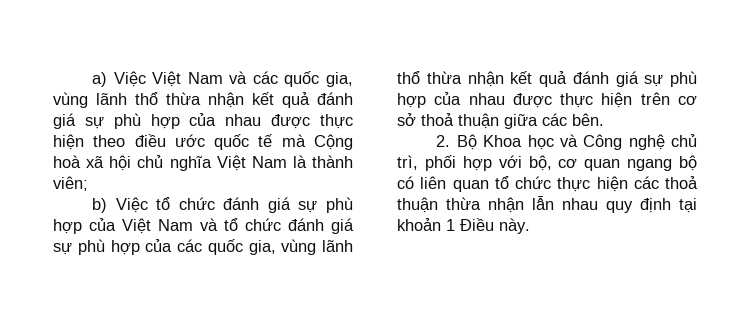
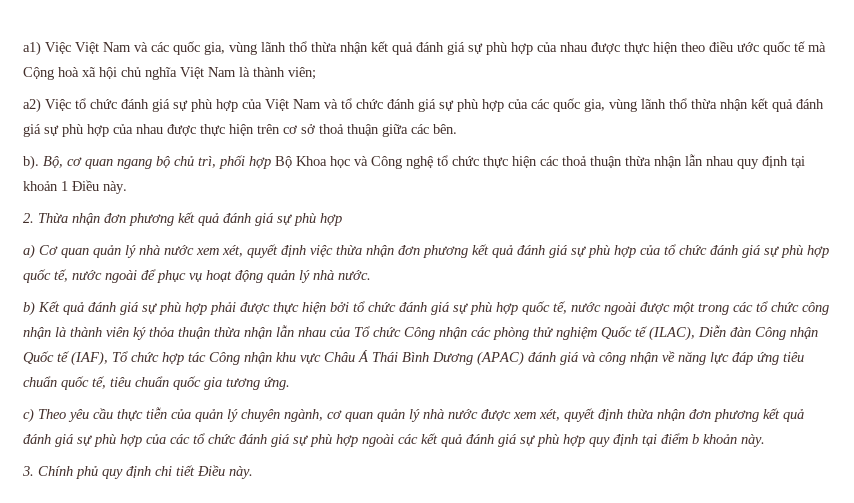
- a) Việc Việt Nam và các quốc gia, vùng lãnh thổ thừa nhận kết quả đánh giá sự phù hợp của nhau được thực hiện theo điều ước quốc tế mà Cộng hoà xã hội chủ nghĩa Việt Nam là thành viên;
+ a1) Việc Việt Nam và các quốc gia, vùng lãnh thổ thừa nhận kết quả đánh giá sự phù hợp của nhau được thực hiện theo điều ước quốc tế mà Cộng hoà xã hội chủ nghĩa Việt Nam là thành viên;
- b) Việc tổ chức đánh giá sự phù hợp của Việt Nam và tổ chức đánh giá sự phù hợp của các quốc gia, vùng lãnh thổ thừa nhận kết quả đánh giá sự phù hợp của nhau được thực hiện trên cơ sở thoả thuận giữa các bên.
+ a2) Việc tổ chức đánh giá sự phù hợp của Việt Nam và tổ chức đánh giá sự phù hợp của các quốc gia, vùng lãnh thổ thừa nhận kết quả đánh giá sự phù hợp của nhau được thực hiện trên cơ sở thoả thuận giữa các bên.
- 2. Bộ Khoa học và Công nghệ chủ trì, phối hợp với bộ, cơ quan ngang bộ có liên quan tổ chức thực hiện các thoả thuận thừa nhận lẫn nhau quy định tại khoản 1 Điều này.
+ b). Bộ, cơ quan ngang bộ chủ trì, phối hợp Bộ Khoa học và Công nghệ tổ chức thực hiện các thoả thuận thừa nhận lẫn nhau quy định tại khoản 1 Điều này.
+ 2. Thừa nhận đơn phương kết quả đánh giá sự phù hợp
+ a) Cơ quan quản lý nhà nước xem xét, quyết định việc thừa nhận đơn phương kết quả đánh giá sự phù hợp của tổ chức đánh giá sự phù hợp quốc tế, nước ngoài để phục vụ hoạt động quản lý nhà nước.
+ b) Kết quả đánh giá sự phù hợp phải được thực hiện bởi tổ chức đánh giá sự phù hợp quốc tế, nước ngoài được một trong các tổ chức công nhận là thành viên ký thỏa thuận thừa nhận lẫn nhau của Tổ chức Công nhận các phòng thử nghiệm Quốc tế (ILAC), Diễn đàn Công nhận Quốc tế (IAF), Tổ chức hợp tác Công nhận khu vực Châu Á Thái Bình Dương (APAC) đánh giá và công nhận về năng lực đáp ứng tiêu chuẩn quốc tế, tiêu chuẩn quốc gia tương ứng.
+ c) Theo yêu cầu thực tiễn của quản lý chuyên ngành, cơ quan quản lý nhà nước được xem xét, quyết định thừa nhận đơn phương kết quả đánh giá sự phù hợp của các tổ chức đánh giá sự phù hợp ngoài các kết quả đánh giá sự phù hợp quy định tại điểm b khoản này.
+ 3. Chính phủ quy định chi tiết Điều này.

